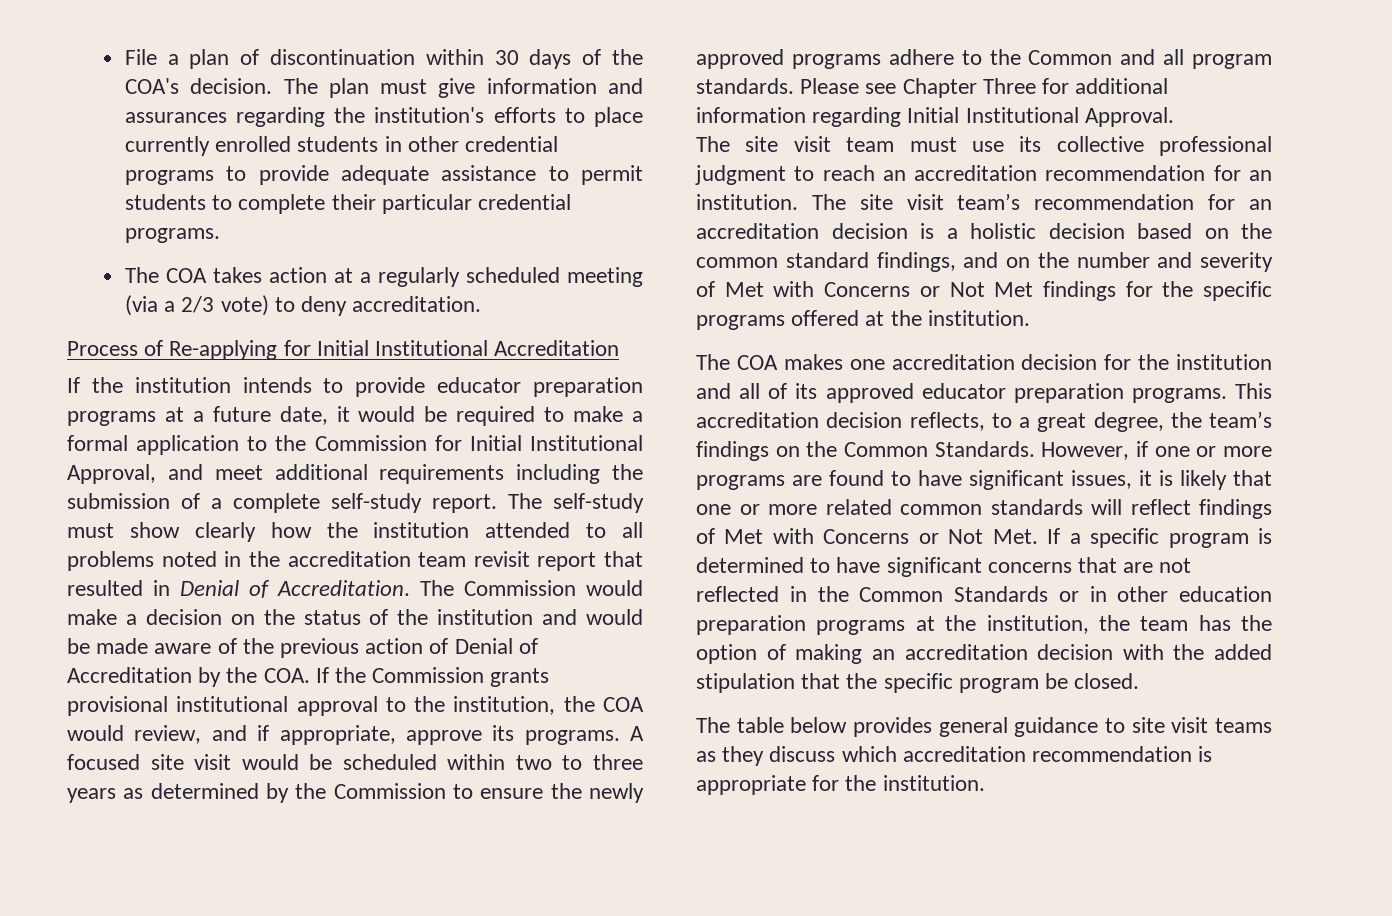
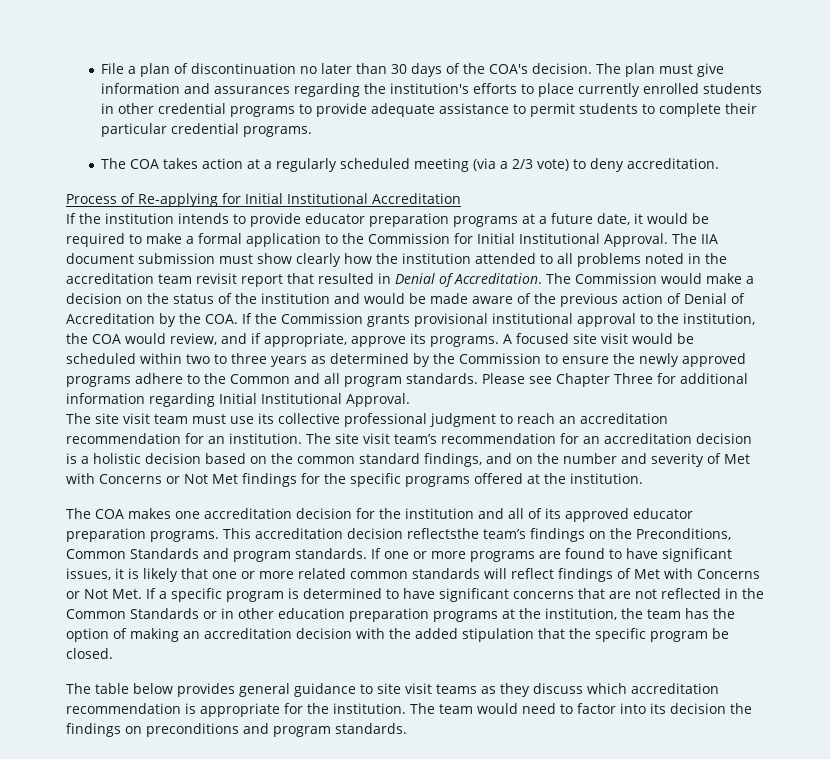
- File a plan of discontinuation within 30 days of the COA's decision.
+ File a plan of discontinuation no later than 30 days of the COA's decision.
- If the institution intends to provide educator preparation programs at a future date, it would be required to make a formal application to the Commission for Initial Institutional Approval, and meet additional requirements including the submission of a complete self-study report. The self-study must show clearly how the institution attended to all problems noted in the accreditation team revisit report that resulted in Denial of Accreditation.
+ If the institution intends to provide educator preparation programs at a future date, it would be required to make a formal application to the Commission for Initial Institutional Approval. The IIA document submission must show clearly how the institution attended to all problems noted in the accreditation team revisit report that resulted in Denial of Accreditation.
- This accreditation decision reflects, to a great degree, the team’s findings on the Common Standards. However, if one or more programs are found to have significant issues, it is likely that one or more related common standards will reflect findings of Met with Concerns or Not Met. If a specific program is determined to have significant concerns that are not reflected in the Common Standards or in other education preparation programs at the institution, the team has the option of making an accreditation decision with the added stipulation that the specific program be closed.
+ This accreditation decision reflectsthe team’s findings on the Preconditions, Common Standards and program standards. If one or more programs are found to have significant issues, it is likely that one or more related common standards will reflect findings of Met with Concerns or Not Met. If a specific program is determined to have significant concerns that are not reflected in the Common Standards or in other education preparation programs at the institution, the team has the option of making an accreditation decision with the added stipulation that the specific program be closed.
+ The team would need to factor into its decision the findings on preconditions and program standards.

